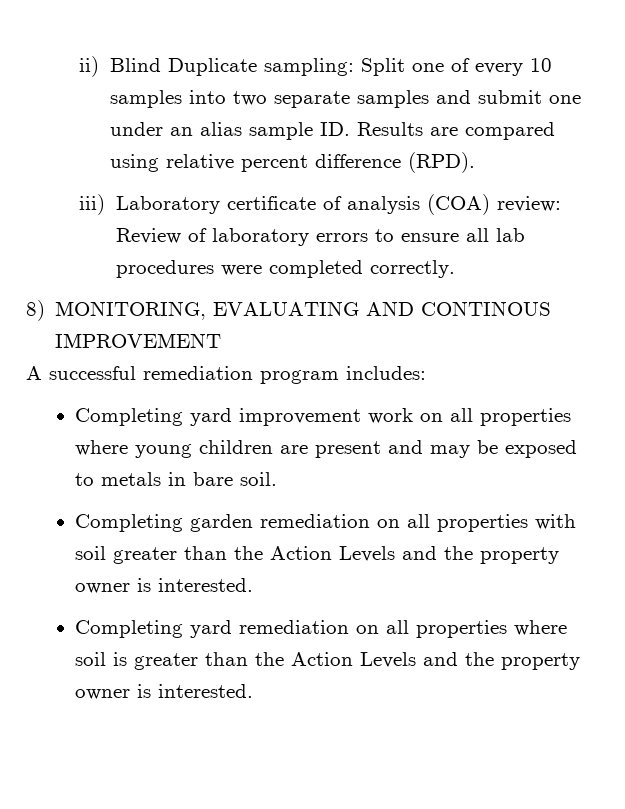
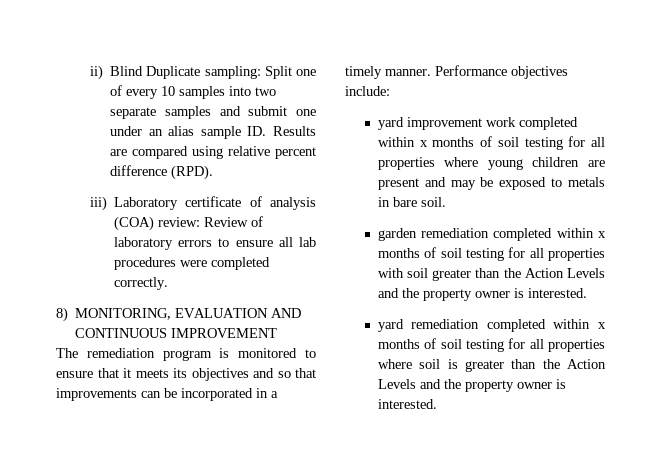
- 8) MONITORING, EVALUATING AND CONTINOUS IMPROVEMENT
- A successful remediation program includes:
- Completing yard improvement work on all properties where young children are present and may be exposed to metals in bare soil.
+ 8) MONITORING, EVALUATION AND CONTINUOUS IMPROVEMENT
+ The remediation program is monitored to ensure that it meets its objectives and so that improvements can be incorporated in a timely manner. Performance objectives include:
+ yard improvement work completed within x months of soil testing for all properties where young children are present and may be exposed to metals in bare soil.
- Completing garden remediation on all properties with soil greater than the Action Levels and the property owner is interested.
+ garden remediation completed within x months of soil testing for all properties with soil greater than the Action Levels and the property owner is interested.
- Completing yard remediation on all properties where soil is greater than the Action Levels and the property owner is interested.
+ yard remediation completed within x months of soil testing for all properties where soil is greater than the Action Levels and the property owner is interested.

